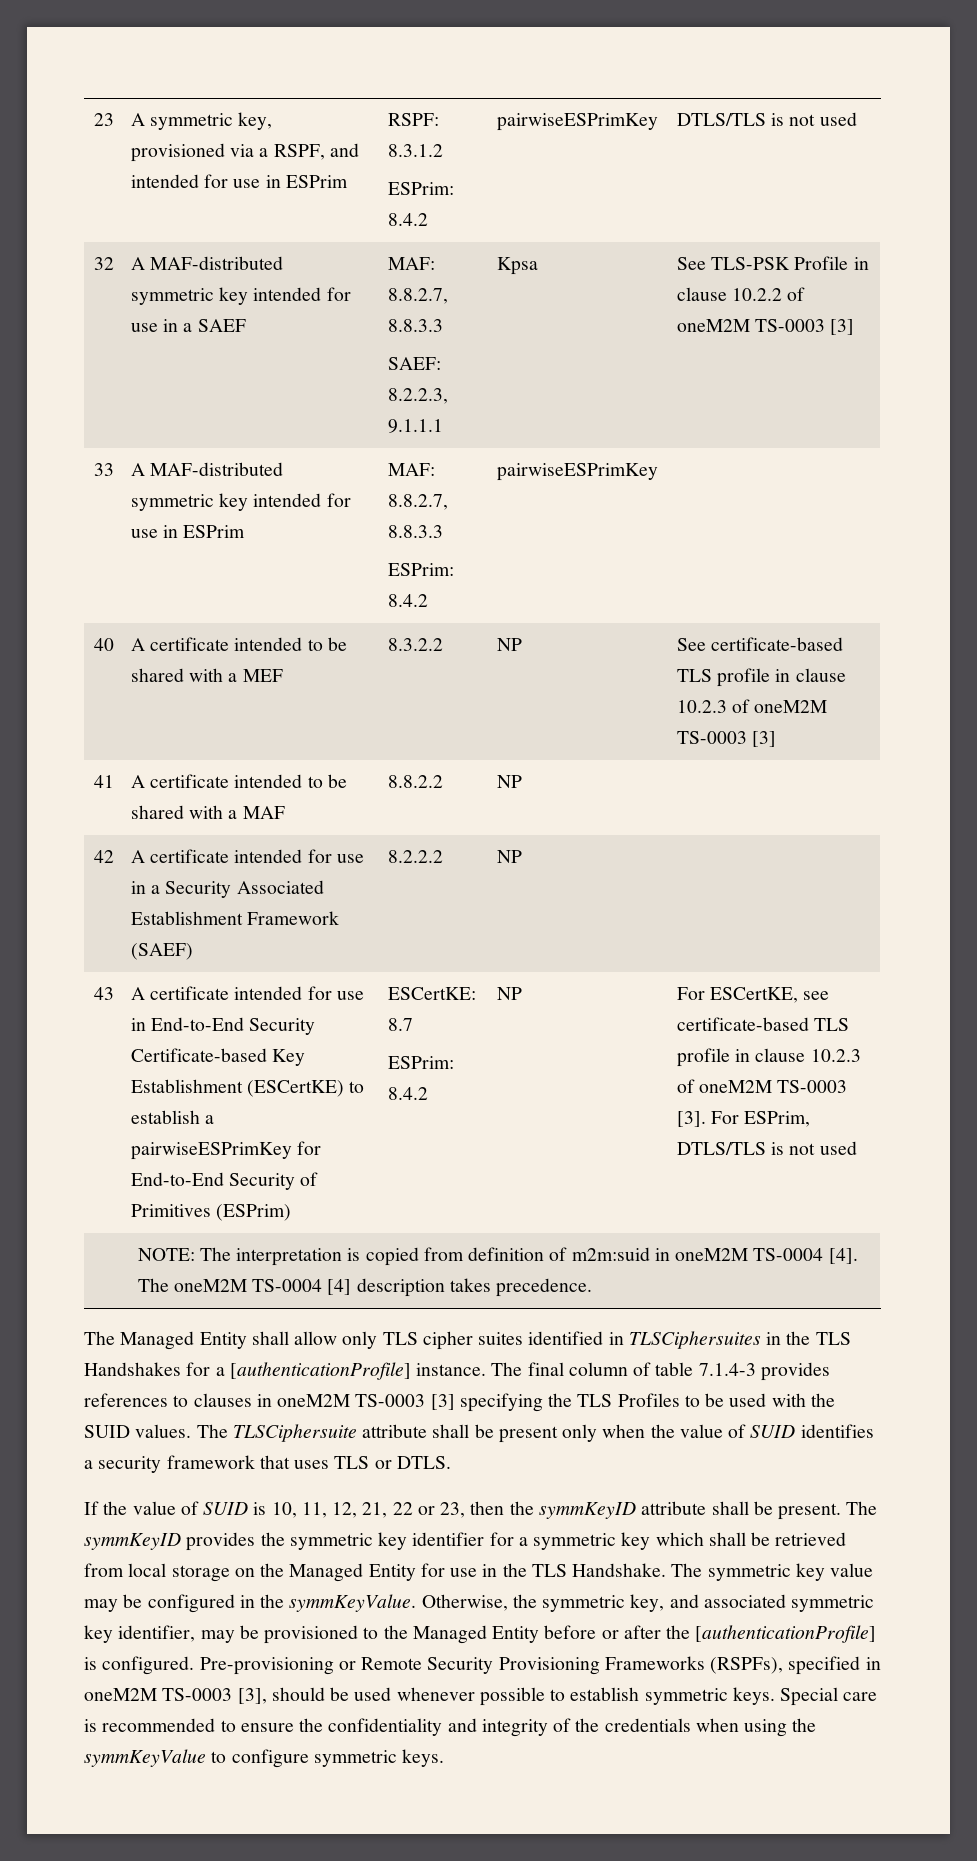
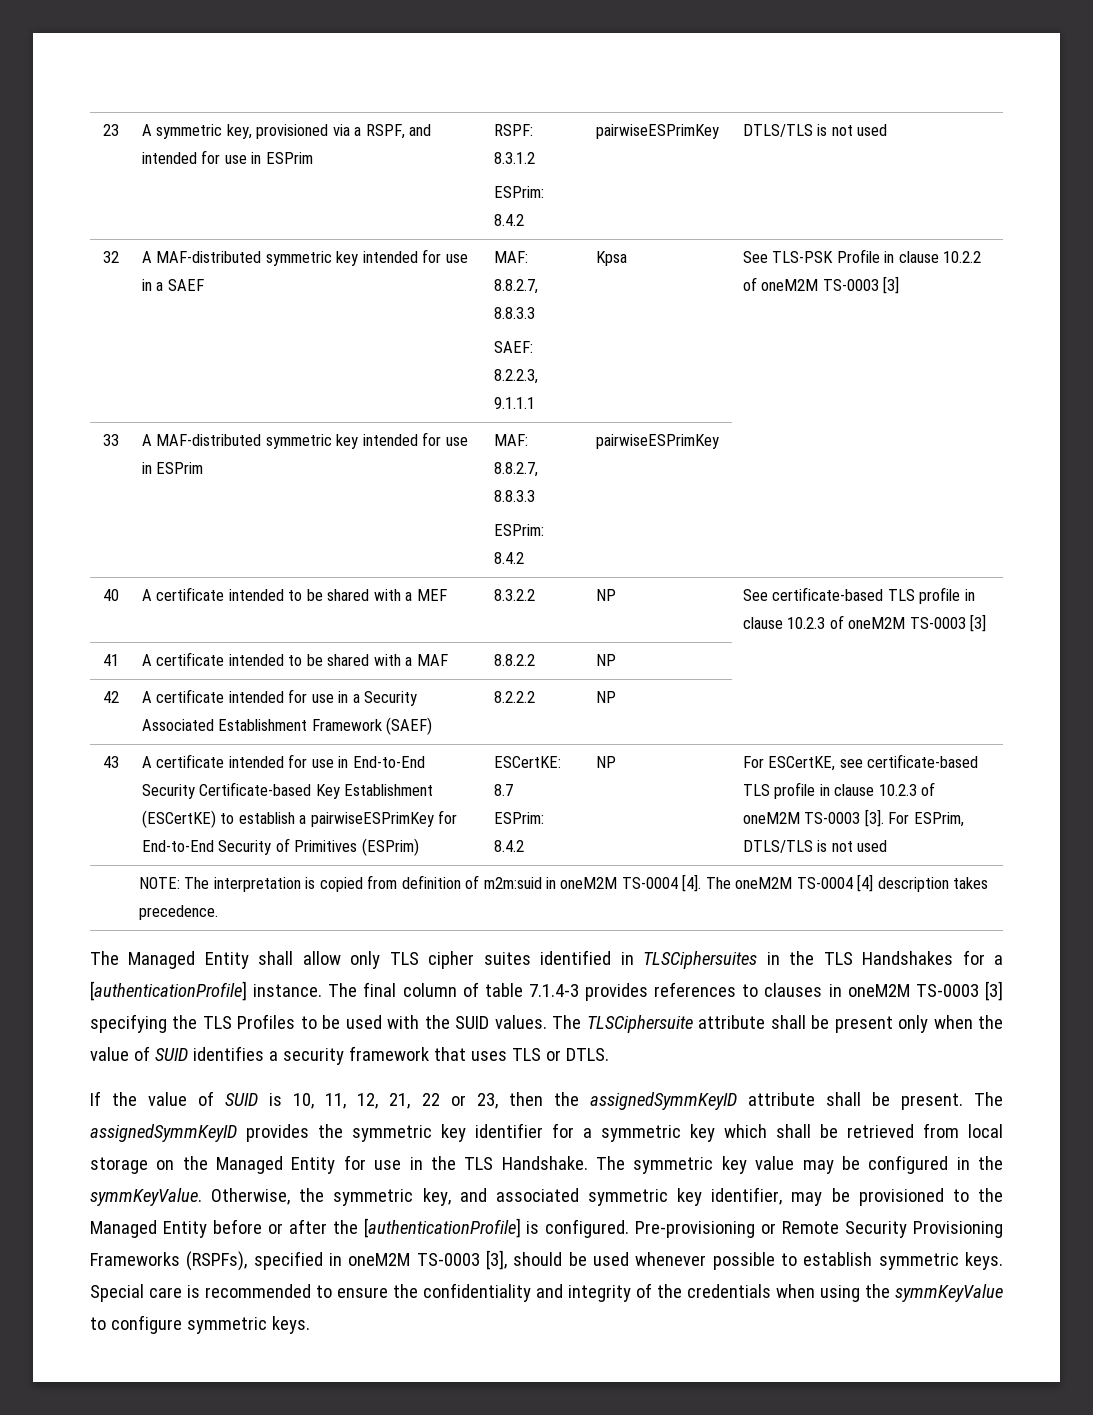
- If the value of SUID is 10, 11, 12, 21, 22 or 23, then the symmKeyID attribute shall be present.
+ If the value of SUID is 10, 11, 12, 21, 22 or 23, then the assignedSymmKeyID attribute shall be present.
- The symmKeyID provides the symmetric key identifier for a symmetric key which shall be retrieved from local storage on the Managed Entity for use in the TLS Handshake.
+ The assignedSymmKeyID provides the symmetric key identifier for a symmetric key which shall be retrieved from local storage on the Managed Entity for use in the TLS Handshake.

